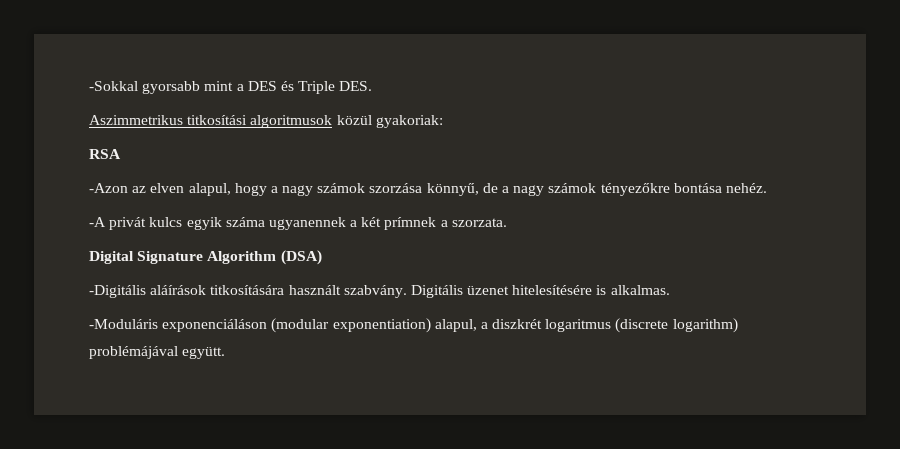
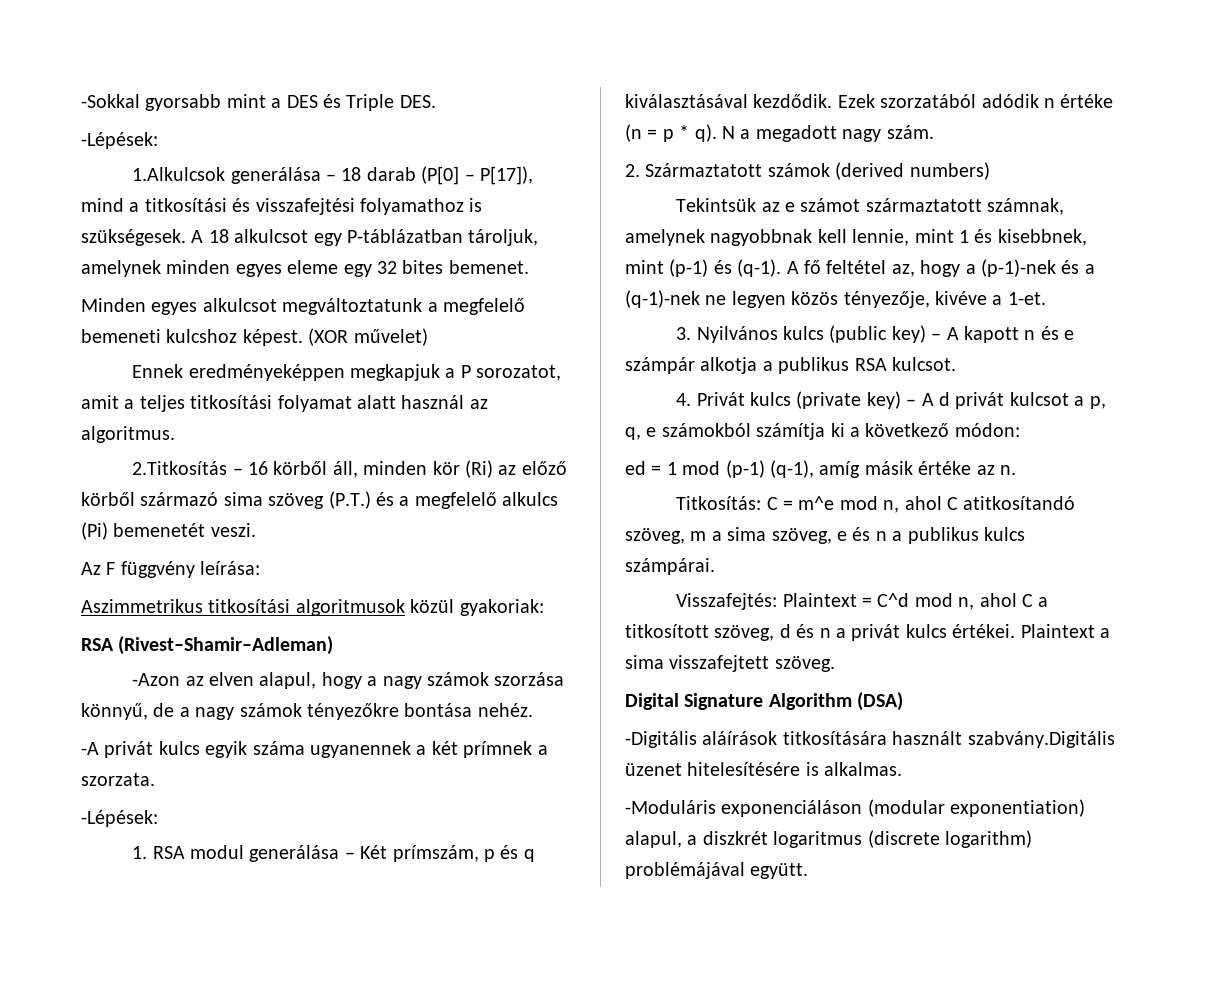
  -Sokkal gyorsabb mint a DES és Triple DES.
+ -Lépések:
+ 1.Alkulcsok generálása – 18 darab (P[0] – P[17]), mind a titkosítási és visszafejtési folyamathoz is szükségesek. A 18 alkulcsot egy P-táblázatban tároljuk, amelynek minden egyes eleme egy 32 bites bemenet.
+ Minden egyes alkulcsot megváltoztatunk a megfelelő bemeneti kulcshoz képest. (XOR művelet)
+ Ennek eredményeképpen megkapjuk a P sorozatot, amit a teljes titkosítási folyamat alatt használ az algoritmus.
+ 2.Titkosítás – 16 körből áll, minden kör (Ri) az előző körből származó sima szöveg (P.T.) és a megfelelő alkulcs (Pi) bemenetét veszi.
+ Az F függvény leírása:
- RSA
+ RSA (Rivest–Shamir–Adleman)
  -A privát kulcs egyik száma ugyanennek a két prímnek a szorzata.
+ -Lépések:
+ 1. RSA modul generálása – Két prímszám, p és q kiválasztásával kezdődik. Ezek szorzatából adódik n értéke (n = p * q). N a megadott nagy szám.
+ 2. Származtatott számok (derived numbers)
+ Tekintsük az e számot származtatott számnak, amelynek nagyobbnak kell lennie, mint 1 és kisebbnek, mint (p-1) és (q-1). A fő feltétel az, hogy a (p-1)-nek és a (q-1)-nek ne legyen közös tényezője, kivéve a 1-et.
+ 3. Nyilvános kulcs (public key) – A kapott n és e számpár alkotja a publikus RSA kulcsot.
+ 4. Privát kulcs (private key) – A d privát kulcsot a p, q, e számokból számítja ki a következő módon:
+ ed = 1 mod (p-1) (q-1), amíg másik értéke az n.
+ Titkosítás: C = m^e mod n, ahol C atitkosítandó szöveg, m a sima szöveg, e és n a publikus kulcs számpárai.
+ Visszafejtés: Plaintext = C^d mod n, ahol C a titkosított szöveg, d és n a privát kulcs értékei. Plaintext a sima visszafejtett szöveg.
- -Digitális aláírások titkosítására használt szabvány. Digitális üzenet hitelesítésére is alkalmas.
+ -Digitális aláírások titkosítására használt szabvány.Digitális üzenet hitelesítésére is alkalmas.

